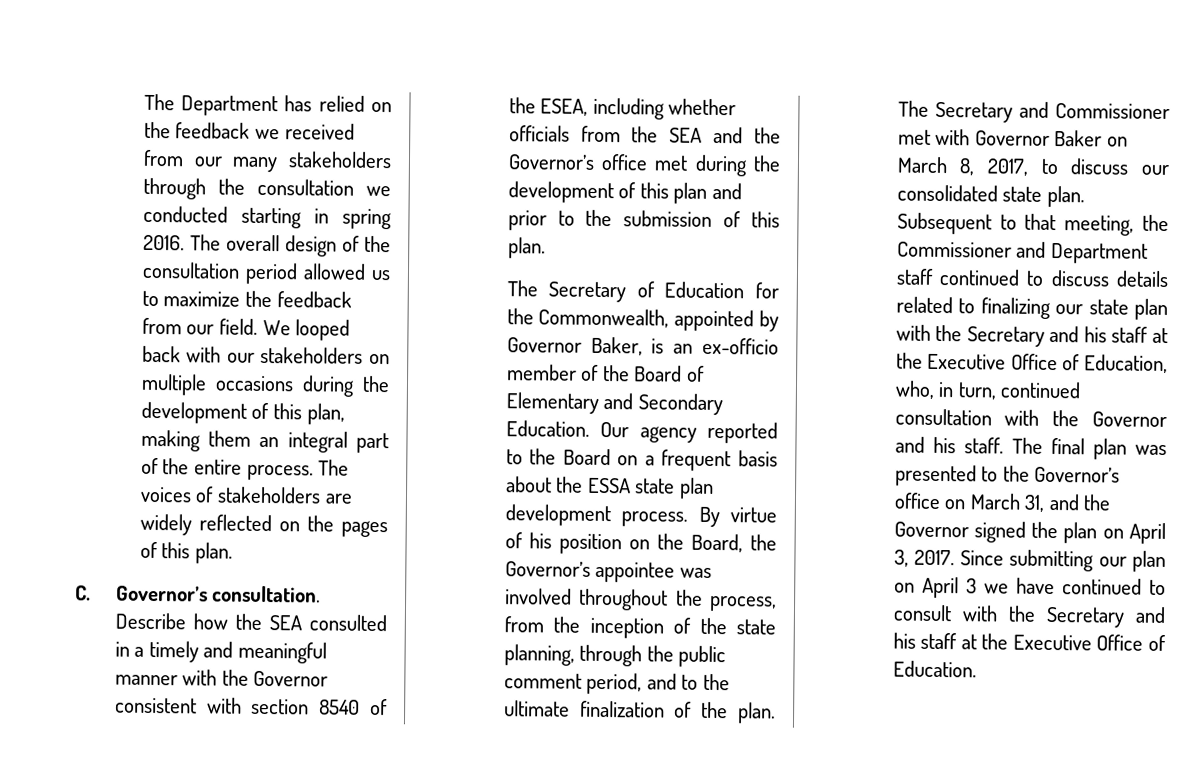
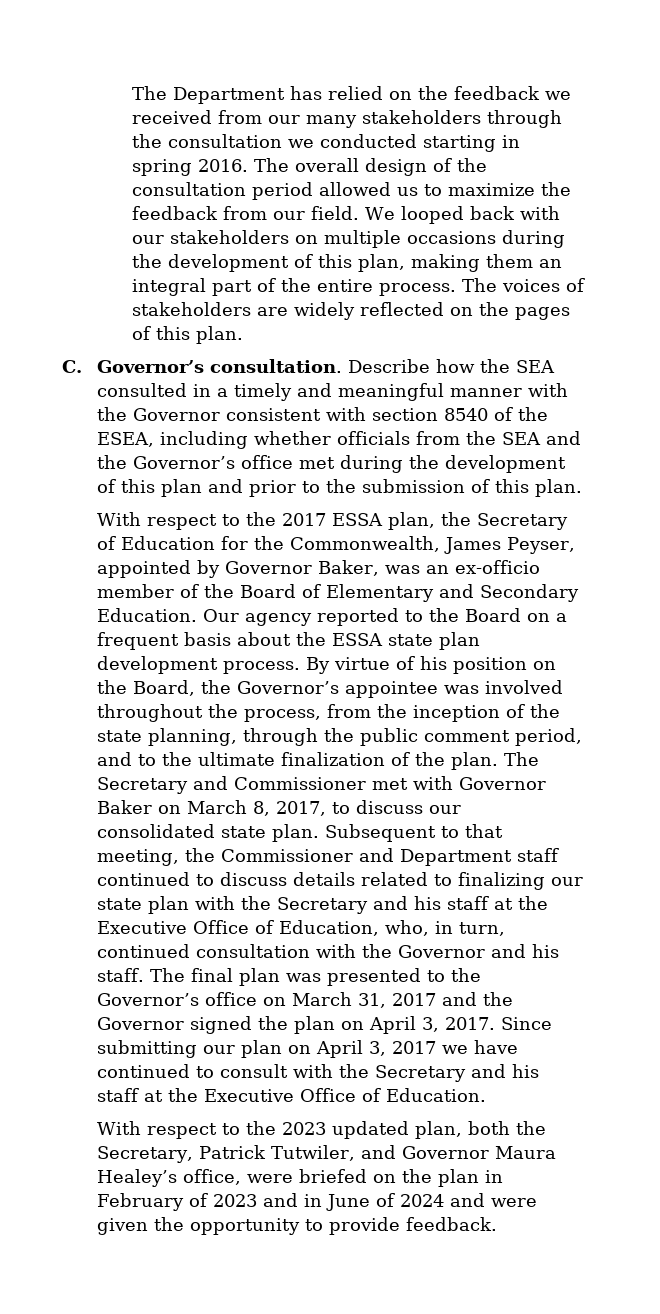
- The Secretary of Education for the Commonwealth, appointed by Governor Baker, is an ex-officio member of the Board of Elementary and Secondary Education.
+ With respect to the 2017 ESSA plan, the Secretary of Education for the Commonwealth, James Peyser, appointed by Governor Baker, was an ex-officio member of the Board of Elementary and Secondary Education.
- The final plan was presented to the Governor’s office on March 31, and the Governor signed the plan on April 3, 2017.
+ The final plan was presented to the Governor’s office on March 31, 2017 and the Governor signed the plan on April 3, 2017.
- Since submitting our plan on April 3 we have continued to consult with the Secretary and his staff at the Executive Office of Education.
+ Since submitting our plan on April 3, 2017 we have continued to consult with the Secretary and his staff at the Executive Office of Education.
+ With respect to the 2023 updated plan, both the Secretary, Patrick Tutwiler, and Governor Maura Healey’s office, were briefed on the plan in February of 2023 and in June of 2024 and were given the opportunity to provide feedback.

